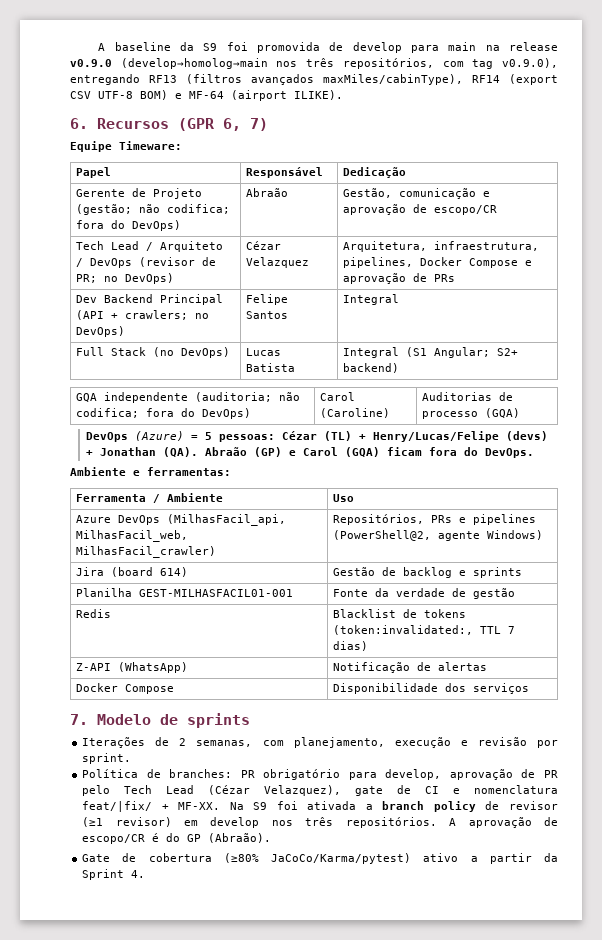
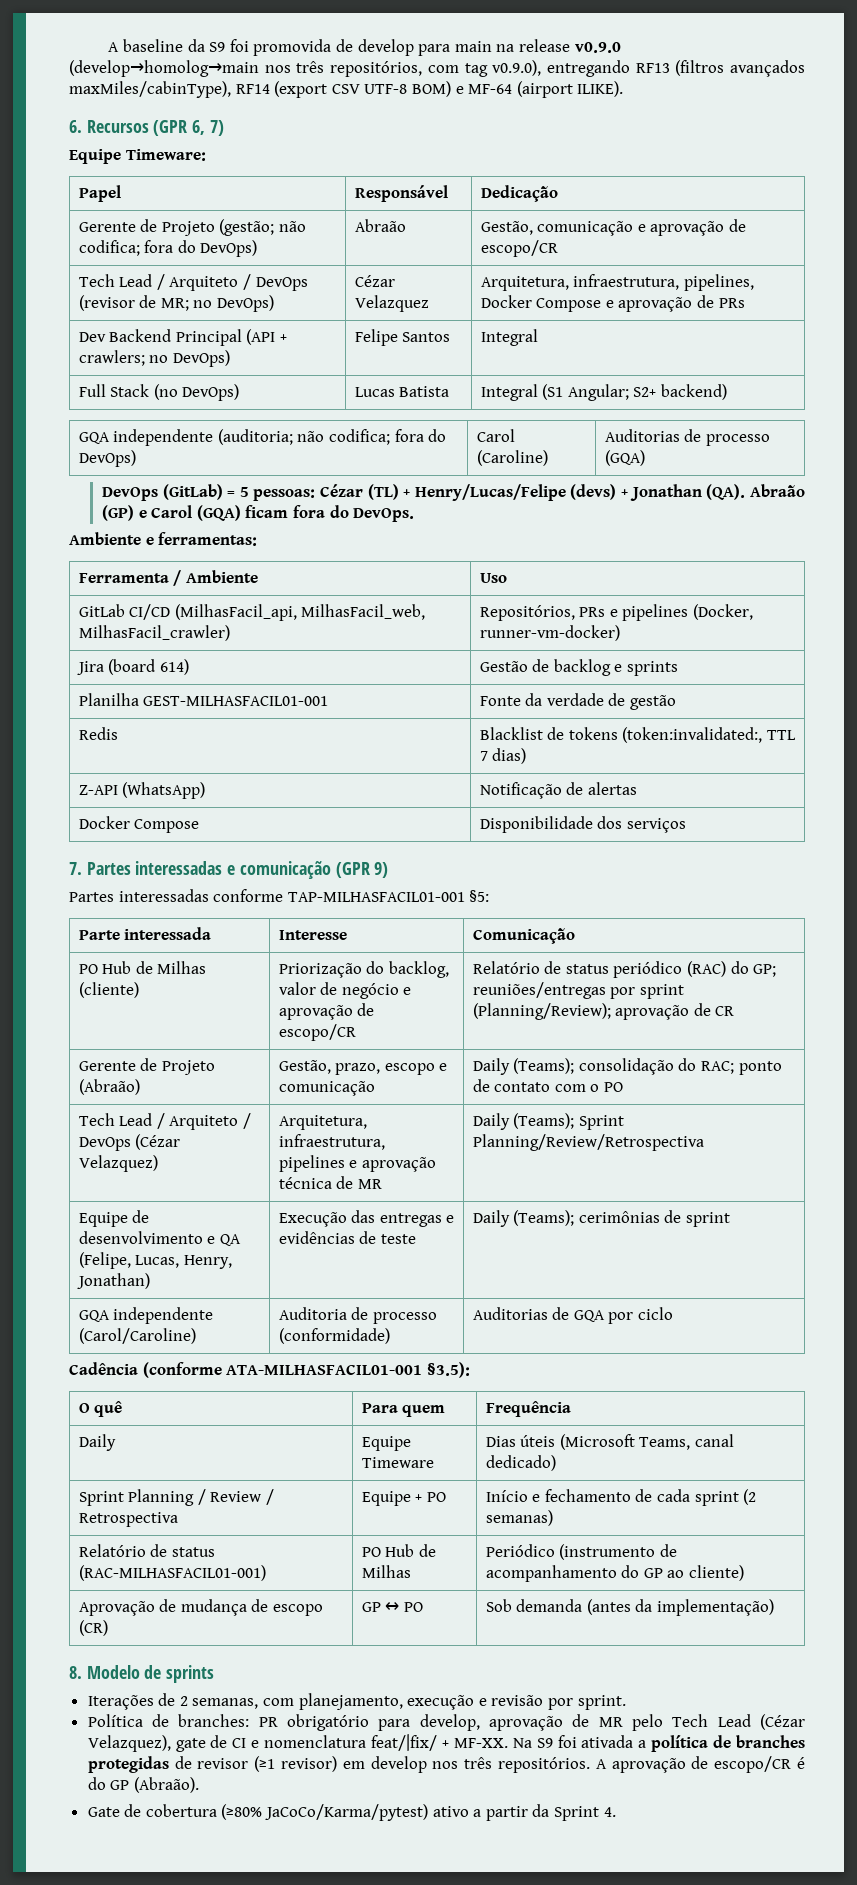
- Tech Lead / Arquiteto / DevOps (revisor de PR; no DevOps) | Cézar Velazquez | Arquitetura, infraestrutura, pipelines, Docker Compose e aprovação de PRs
+ Tech Lead / Arquiteto / DevOps (revisor de MR; no DevOps) | Cézar Velazquez | Arquitetura, infraestrutura, pipelines, Docker Compose e aprovação de PRs
- DevOps (Azure) = 5 pessoas: Cézar (TL) + Henry/Lucas/Felipe (devs) + Jonathan (QA). Abraão (GP) e Carol (GQA) ficam fora do DevOps.
+ DevOps (GitLab) = 5 pessoas: Cézar (TL) + Henry/Lucas/Felipe (devs) + Jonathan (QA). Abraão (GP) e Carol (GQA) ficam fora do DevOps.
- Azure DevOps (MilhasFacil_api, MilhasFacil_web, MilhasFacil_crawler) | Repositórios, PRs e pipelines (PowerShell@2, agente Windows)
+ GitLab CI/CD (MilhasFacil_api, MilhasFacil_web, MilhasFacil_crawler) | Repositórios, PRs e pipelines (Docker, runner-vm-docker)
- 7. Modelo de sprints
+ 7. Partes interessadas e comunicação (GPR 9)
+ Partes interessadas conforme TAP-MILHASFACIL01-001 §5:
+ Parte interessada | Interesse | Comunicação
+ PO Hub de Milhas (cliente) | Priorização do backlog, valor de negócio e aprovação de escopo/CR | Relatório de status periódico (RAC) do GP; reuniões/entregas por sprint (Planning/Review); aprovação de CR
+ Gerente de Projeto (Abraão) | Gestão, prazo, escopo e comunicação | Daily (Teams); consolidação do RAC; ponto de contato com o PO
+ Tech Lead / Arquiteto / DevOps (Cézar Velazquez) | Arquitetura, infraestrutura, pipelines e aprovação técnica de MR | Daily (Teams); Sprint Planning/Review/Retrospectiva
+ Equipe de desenvolvimento e QA (Felipe, Lucas, Henry, Jonathan) | Execução das entregas e evidências de teste | Daily (Teams); cerimônias de sprint
+ GQA independente (Carol/Caroline) | Auditoria de processo (conformidade) | Auditorias de GQA por ciclo
+ Cadência (conforme ATA-MILHASFACIL01-001 §3.5):
+ O quê | Para quem | Frequência
+ Daily | Equipe Timeware | Dias úteis (Microsoft Teams, canal dedicado)
+ Sprint Planning / Review / Retrospectiva | Equipe + PO | Início e fechamento de cada sprint (2 semanas)
+ Relatório de status (RAC-MILHASFACIL01-001) | PO Hub de Milhas | Periódico (instrumento de acompanhamento do GP ao cliente)
+ Aprovação de mudança de escopo (CR) | GP ↔ PO | Sob demanda (antes da implementação)
+ 8. Modelo de sprints
- Política de branches: PR obrigatório para develop, aprovação de PR pelo Tech Lead (Cézar Velazquez), gate de CI e nomenclatura feat/|fix/ + MF-XX.
+ Política de branches: PR obrigatório para develop, aprovação de MR pelo Tech Lead (Cézar Velazquez), gate de CI e nomenclatura feat/|fix/ + MF-XX.
- Na S9 foi ativada a branch policy de revisor (≥1 revisor) em develop nos três repositórios.
+ Na S9 foi ativada a política de branches protegidas de revisor (≥1 revisor) em develop nos três repositórios.

